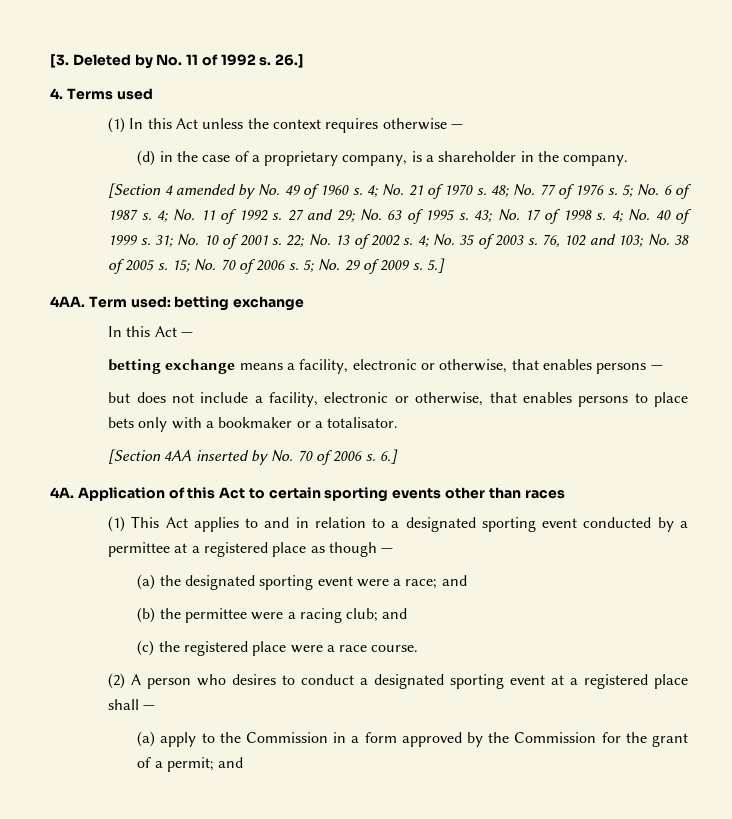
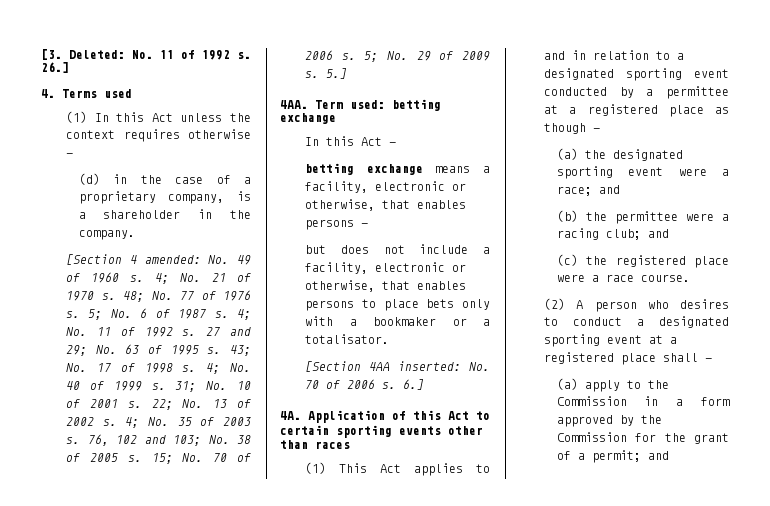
- [3. Deleted by No. 11 of 1992 s.
+ [3. Deleted: No. 11 of 1992 s.
- [Section 4 amended by No. 49 of 1960 s.
+ [Section 4 amended: No. 49 of 1960 s.
- [Section 4AA inserted by No. 70 of 2006 s.
+ [Section 4AA inserted: No. 70 of 2006 s.

